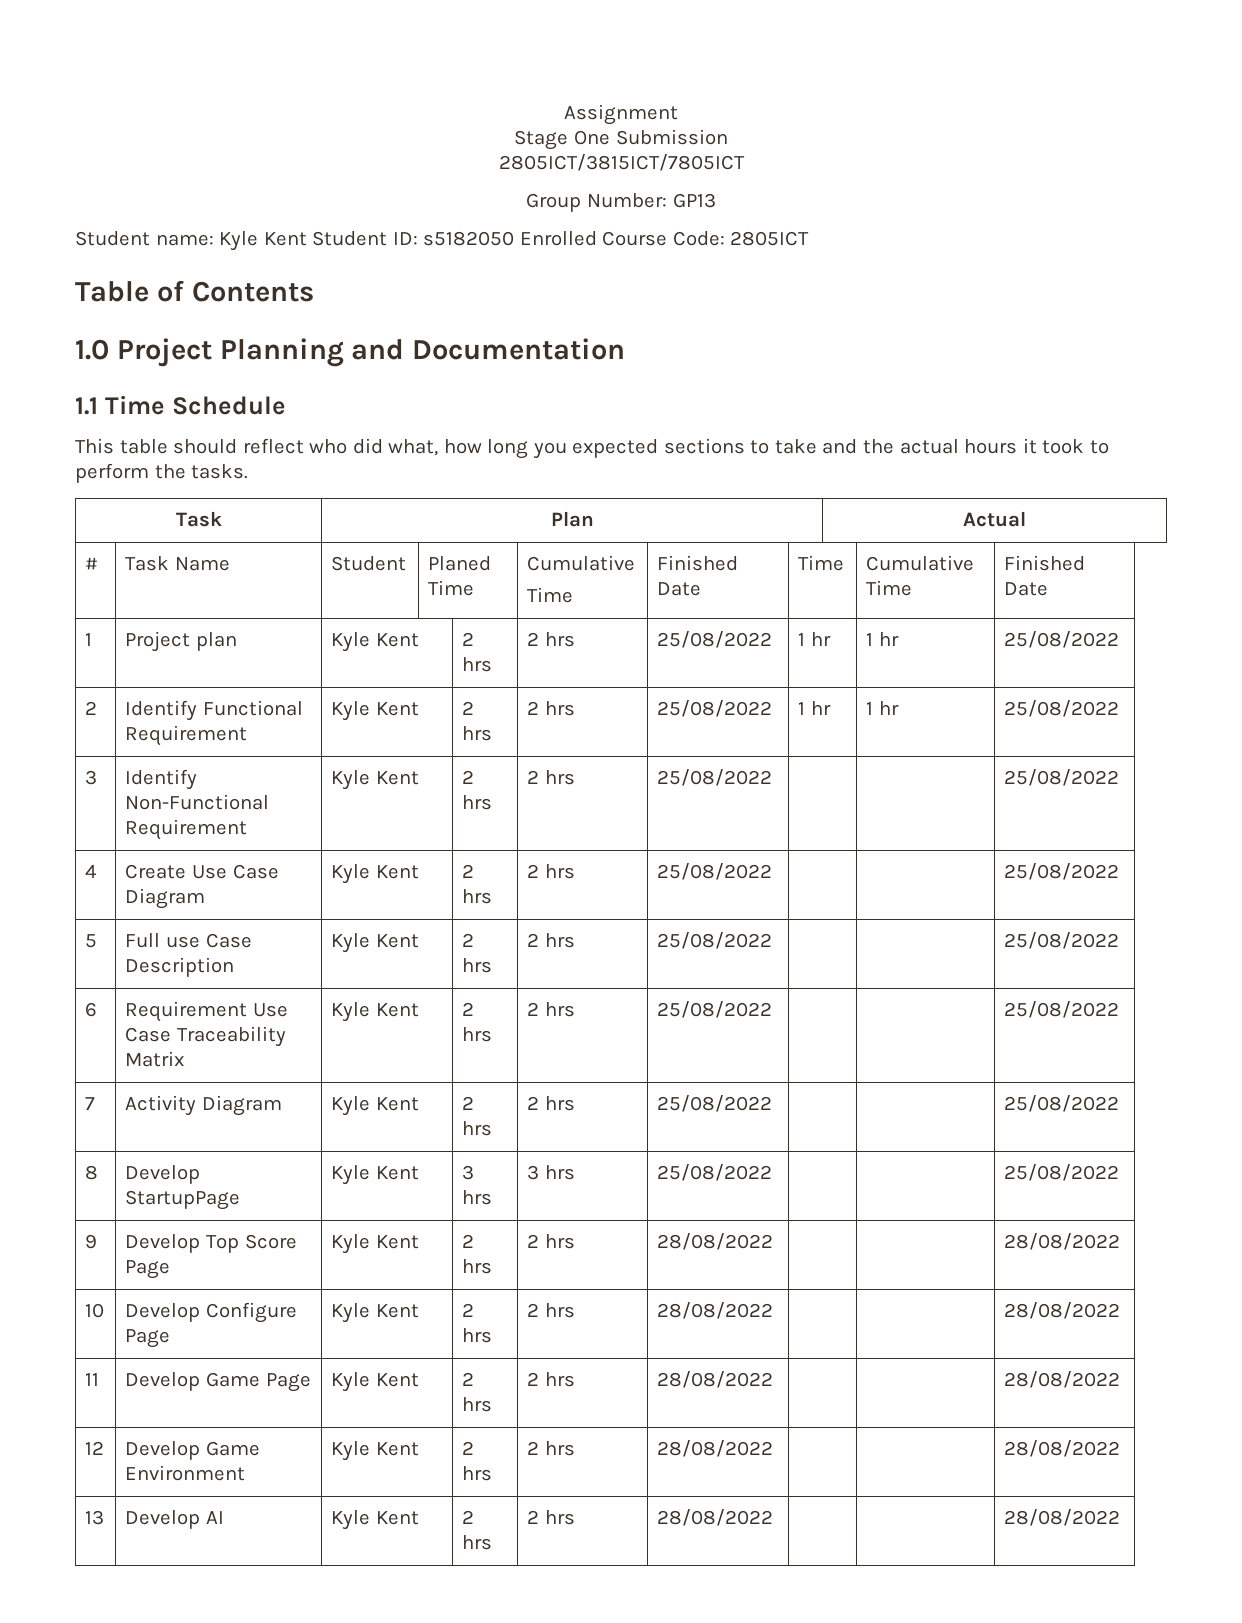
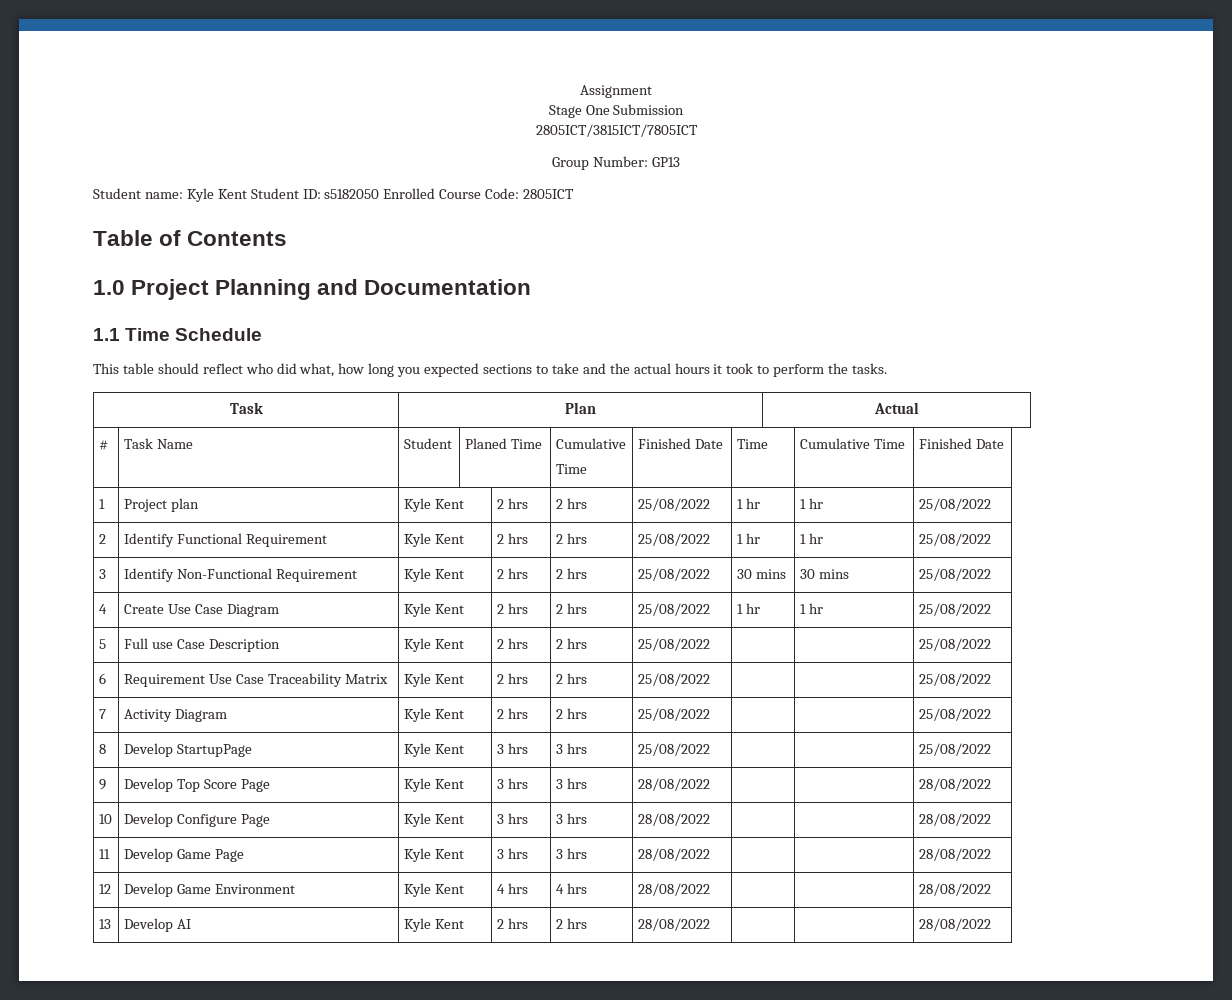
- 3 | Identify Non-Functional Requirement | Kyle Kent | 2 hrs | 2 hrs | 25/08/2022 | | | 25/08/2022
+ 3 | Identify Non-Functional Requirement | Kyle Kent | 2 hrs | 2 hrs | 25/08/2022 | 30 mins | 30 mins | 25/08/2022
- 4 | Create Use Case Diagram | Kyle Kent | 2 hrs | 2 hrs | 25/08/2022 | | | 25/08/2022
+ 4 | Create Use Case Diagram | Kyle Kent | 2 hrs | 2 hrs | 25/08/2022 | 1 hr | 1 hr | 25/08/2022
- 9 | Develop Top Score Page | Kyle Kent | 2 hrs | 2 hrs | 28/08/2022 | | | 28/08/2022
+ 9 | Develop Top Score Page | Kyle Kent | 3 hrs | 3 hrs | 28/08/2022 | | | 28/08/2022
- 10 | Develop Configure Page | Kyle Kent | 2 hrs | 2 hrs | 28/08/2022 | | | 28/08/2022
+ 10 | Develop Configure Page | Kyle Kent | 3 hrs | 3 hrs | 28/08/2022 | | | 28/08/2022
- 11 | Develop Game Page | Kyle Kent | 2 hrs | 2 hrs | 28/08/2022 | | | 28/08/2022
+ 11 | Develop Game Page | Kyle Kent | 3 hrs | 3 hrs | 28/08/2022 | | | 28/08/2022
- 12 | Develop Game Environment | Kyle Kent | 2 hrs | 2 hrs | 28/08/2022 | | | 28/08/2022
+ 12 | Develop Game Environment | Kyle Kent | 4 hrs | 4 hrs | 28/08/2022 | | | 28/08/2022

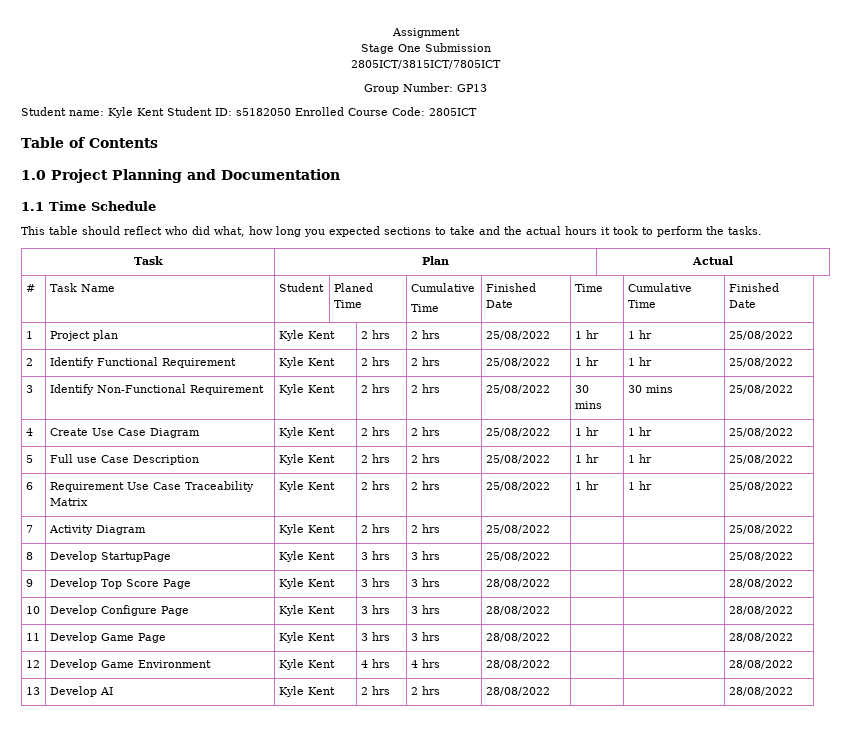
- 5 | Full use Case Description | Kyle Kent | 2 hrs | 2 hrs | 25/08/2022 | | | 25/08/2022
+ 5 | Full use Case Description | Kyle Kent | 2 hrs | 2 hrs | 25/08/2022 | 1 hr | 1 hr | 25/08/2022
- 6 | Requirement Use Case Traceability Matrix | Kyle Kent | 2 hrs | 2 hrs | 25/08/2022 | | | 25/08/2022
+ 6 | Requirement Use Case Traceability Matrix | Kyle Kent | 2 hrs | 2 hrs | 25/08/2022 | 1 hr | 1 hr | 25/08/2022

